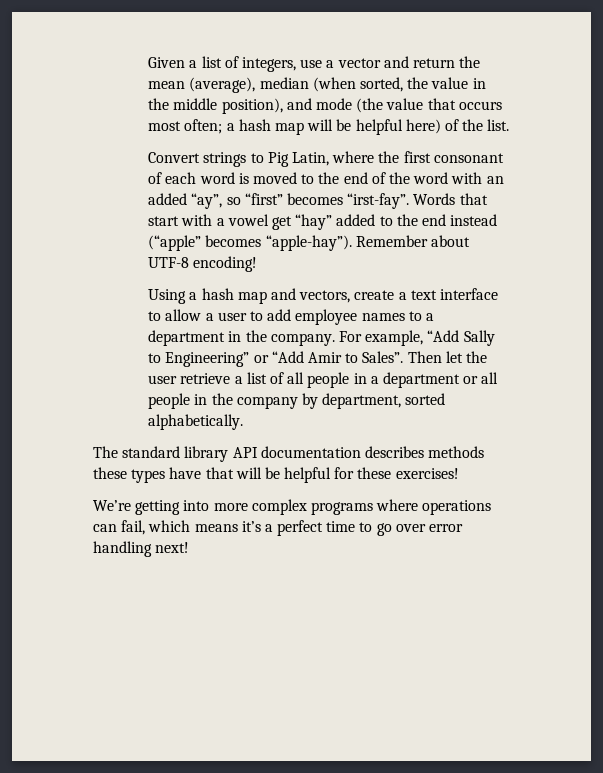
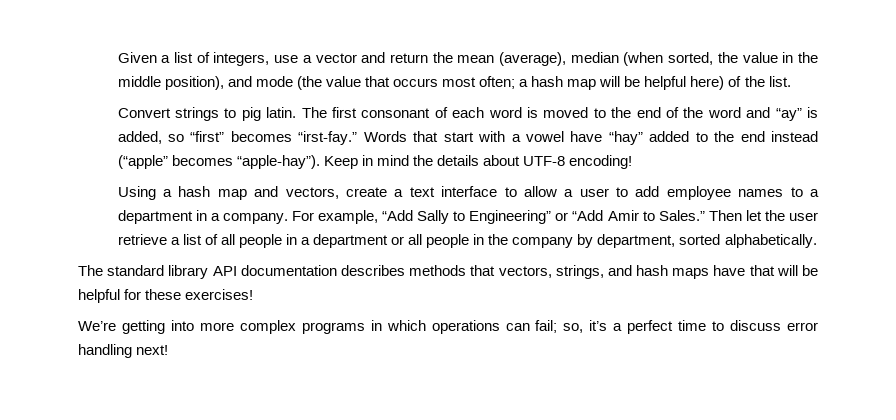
- Convert strings to Pig Latin, where the first consonant of each word is moved to the end of the word with an added “ay”, so “first” becomes “irst-fay”.
+ Convert strings to pig latin. The first consonant of each word is moved to the end of the word and “ay” is added, so “first” becomes “irst-fay.”
- Words that start with a vowel get “hay” added to the end instead (“apple” becomes “apple-hay”).
+ Words that start with a vowel have “hay” added to the end instead (“apple” becomes “apple-hay”).
- Remember about UTF-8 encoding!
+ Keep in mind the details about UTF-8 encoding!
- Using a hash map and vectors, create a text interface to allow a user to add employee names to a department in the company.
+ Using a hash map and vectors, create a text interface to allow a user to add employee names to a department in a company.
- For example, “Add Sally to Engineering” or “Add Amir to Sales”.
+ For example, “Add Sally to Engineering” or “Add Amir to Sales.”
- The standard library API documentation describes methods these types have that will be helpful for these exercises!
+ The standard library API documentation describes methods that vectors, strings, and hash maps have that will be helpful for these exercises!
- We’re getting into more complex programs where operations can fail, which means it’s a perfect time to go over error handling next!
+ We’re getting into more complex programs in which operations can fail; so, it’s a perfect time to discuss error handling next!

